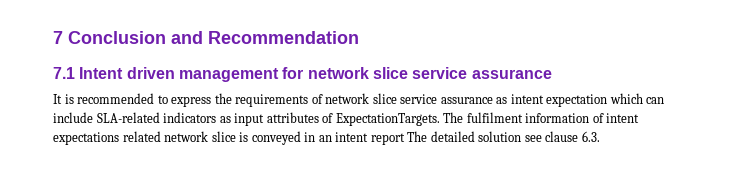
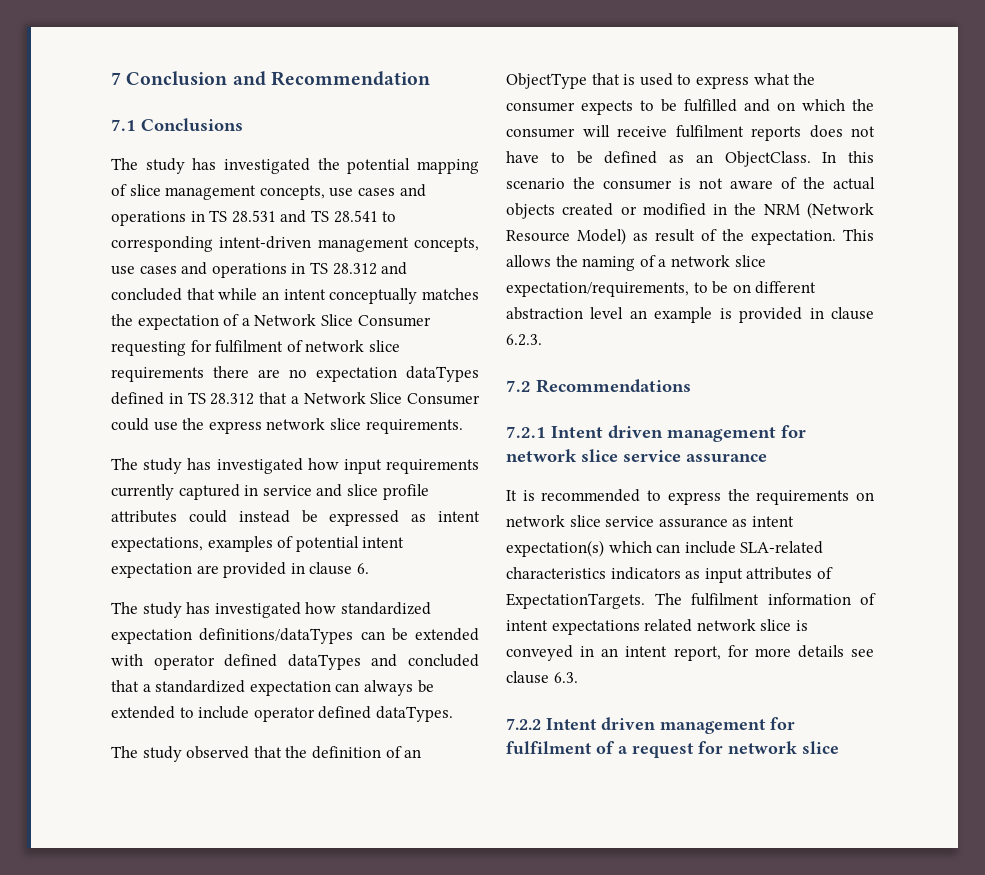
- 7.1 Intent driven management for network slice service assurance
+ 7.1 Conclusions
+ The study has investigated the potential mapping of slice management concepts, use cases and operations in TS 28.531 and TS 28.541 to corresponding intent-driven management concepts, use cases and operations in TS 28.312 and concluded that while an intent conceptually matches the expectation of a Network Slice Consumer requesting for fulfilment of network slice requirements there are no expectation dataTypes defined in TS 28.312 that a Network Slice Consumer could use the express network slice requirements.
+ The study has investigated how input requirements currently captured in service and slice profile attributes could instead be expressed as intent expectations, examples of potential intent expectation are provided in clause 6.
+ The study has investigated how standardized expectation definitions/dataTypes can be extended with operator defined dataTypes and concluded that a standardized expectation can always be extended to include operator defined dataTypes.
+ The study observed that the definition of an ObjectType that is used to express what the consumer expects to be fulfilled and on which the consumer will receive fulfilment reports does not have to be defined as an ObjectClass. In this scenario the consumer is not aware of the actual objects created or modified in the NRM (Network Resource Model) as result of the expectation. This allows the naming of a network slice expectation/requirements, to be on different abstraction level an example is provided in clause 6.2.3.
+ 7.2 Recommendations
+ 7.2.1 Intent driven management for network slice service assurance
- It is recommended to express the requirements of network slice service assurance as intent expectation which can include SLA-related indicators as input attributes of ExpectationTargets.
+ It is recommended to express the requirements on network slice service assurance as intent expectation(s) which can include SLA-related characteristics indicators as input attributes of ExpectationTargets.
- The fulfilment information of intent expectations related network slice is conveyed in an intent report The detailed solution see clause 6.3.
+ The fulfilment information of intent expectations related network slice is conveyed in an intent report, for more details see clause 6.3.
+ 7.2.2 Intent driven management for fulfilment of a request for network slice

